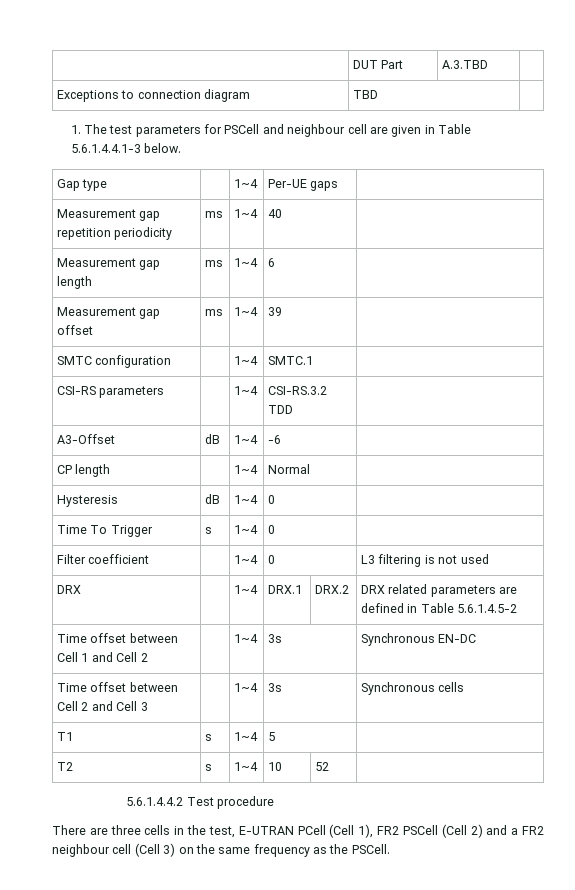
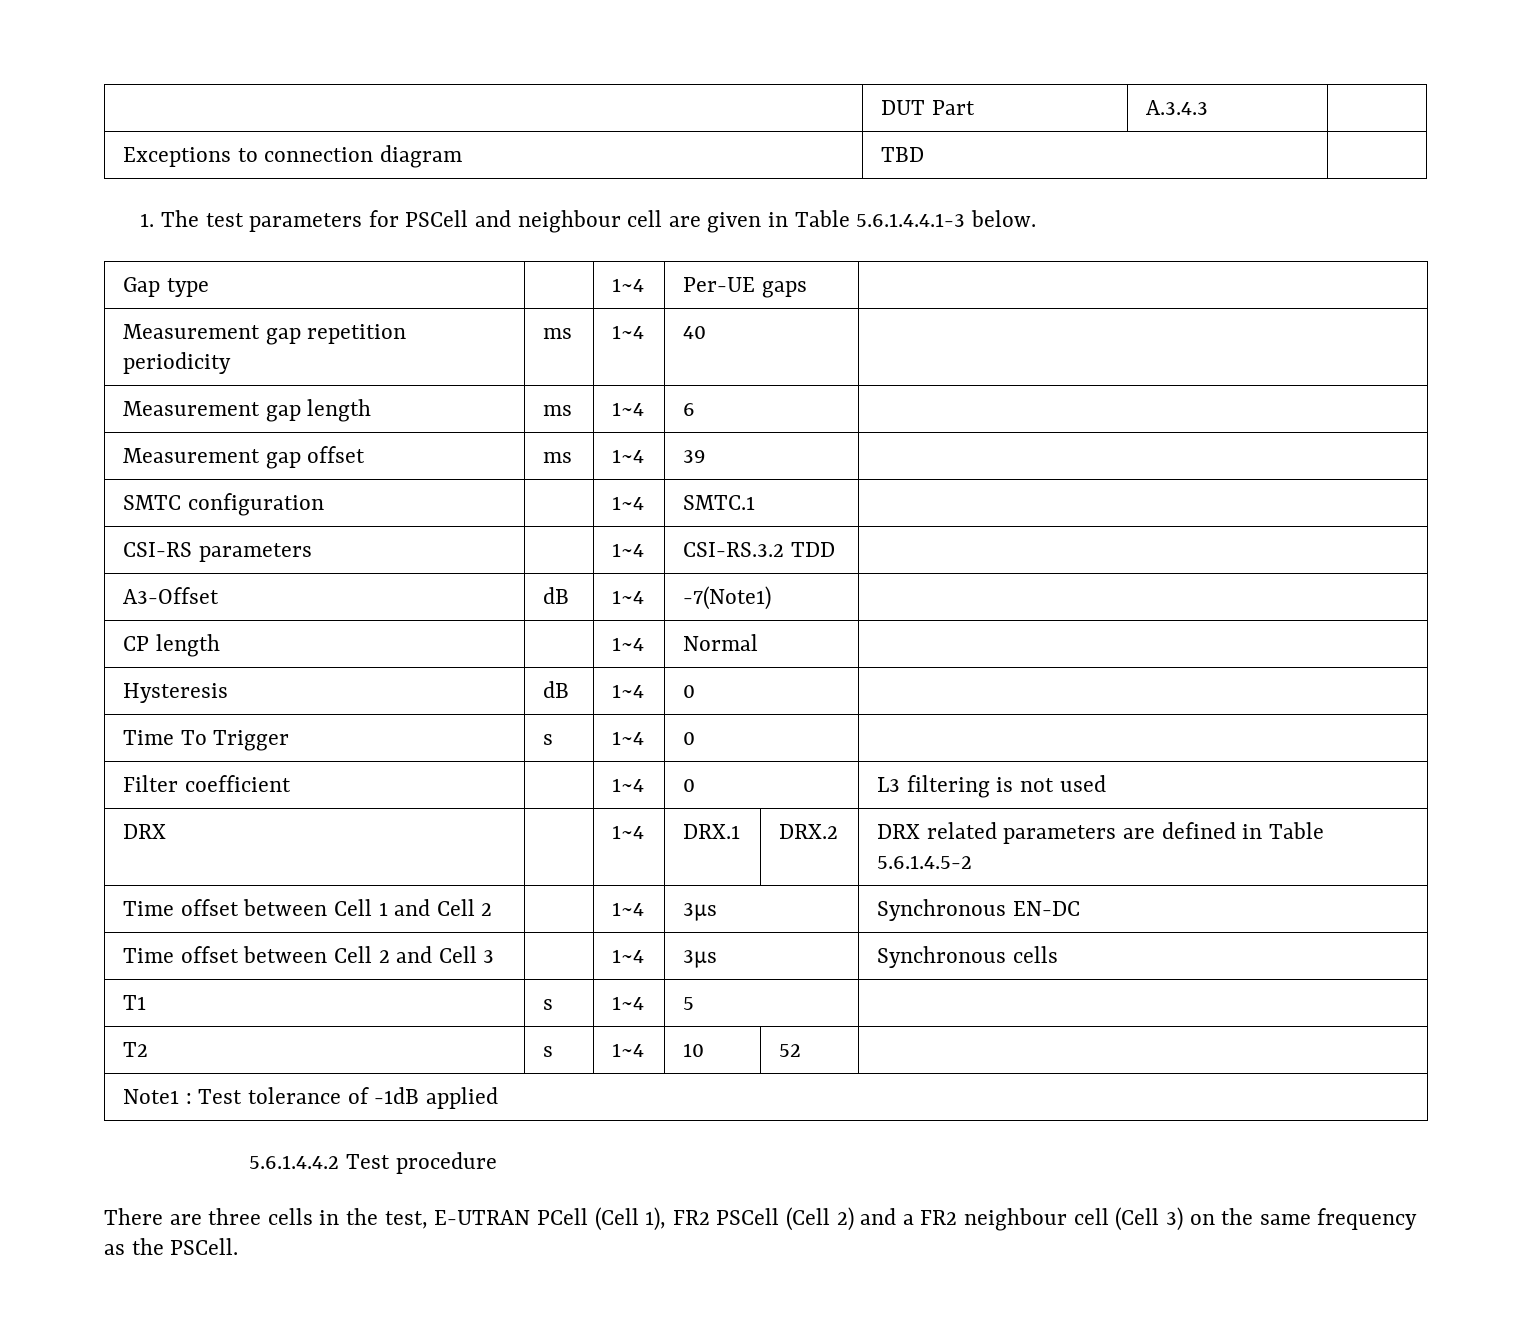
- | DUT Part | A.3.TBD |
+ | DUT Part | A.3.4.3 |
- A3-Offset | dB | 1~4 | -6 |
+ A3-Offset | dB | 1~4 | -7(Note1) |
- Time offset between Cell 1 and Cell 2 | | 1~4 | 3s | Synchronous EN-DC
+ Time offset between Cell 1 and Cell 2 | | 1~4 | 3μs | Synchronous EN-DC
- Time offset between Cell 2 and Cell 3 | | 1~4 | 3s | Synchronous cells
+ Time offset between Cell 2 and Cell 3 | | 1~4 | 3μs | Synchronous cells
+ Note1 : Test tolerance of -1dB applied

